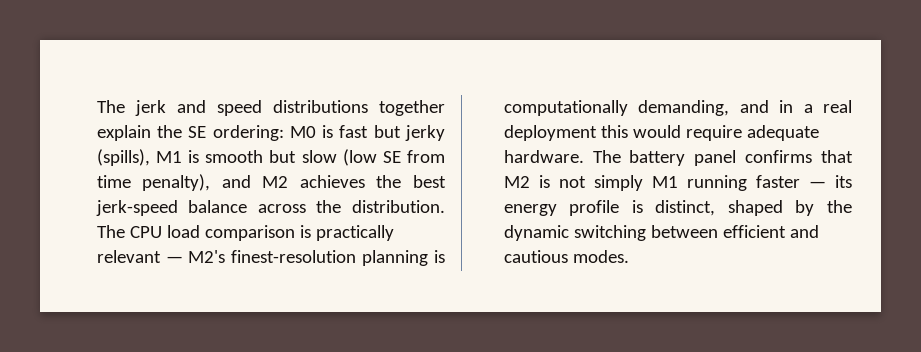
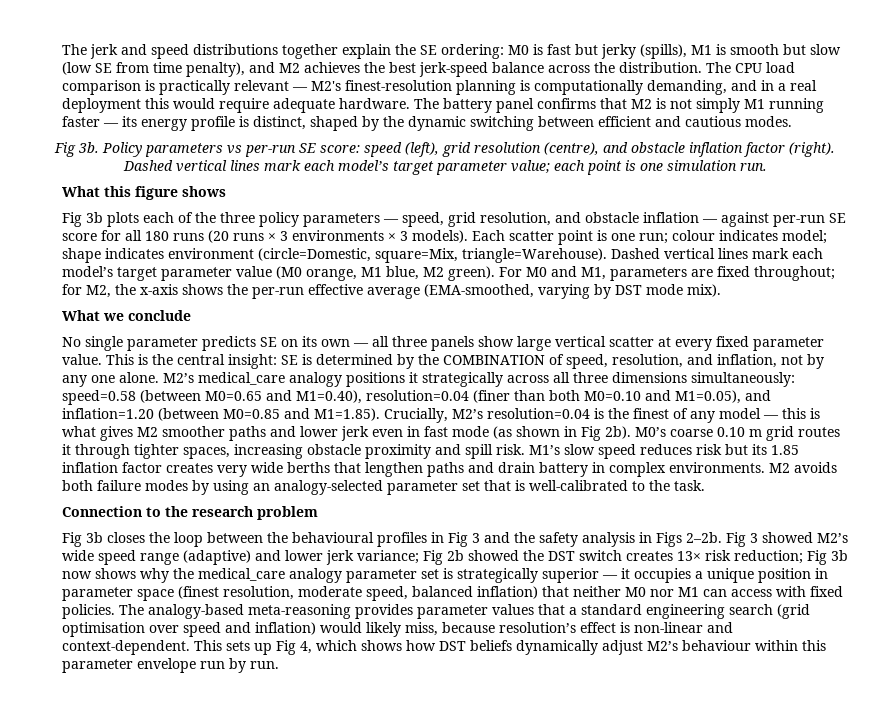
+ Fig 3b. Policy parameters vs per-run SE score: speed (left), grid resolution (centre), and obstacle inflation factor (right). Dashed vertical lines mark each model’s target parameter value; each point is one simulation run.
+ What this figure shows
+ Fig 3b plots each of the three policy parameters — speed, grid resolution, and obstacle inflation — against per-run SE score for all 180 runs (20 runs × 3 environments × 3 models). Each scatter point is one run; colour indicates model; shape indicates environment (circle=Domestic, square=Mix, triangle=Warehouse). Dashed vertical lines mark each model’s target parameter value (M0 orange, M1 blue, M2 green). For M0 and M1, parameters are fixed throughout; for M2, the x-axis shows the per-run effective average (EMA-smoothed, varying by DST mode mix).
+ What we conclude
+ No single parameter predicts SE on its own — all three panels show large vertical scatter at every fixed parameter value. This is the central insight: SE is determined by the COMBINATION of speed, resolution, and inflation, not by any one alone. M2’s medical_care analogy positions it strategically across all three dimensions simultaneously: speed=0.58 (between M0=0.65 and M1=0.40), resolution=0.04 (finer than both M0=0.10 and M1=0.05), and inflation=1.20 (between M0=0.85 and M1=1.85). Crucially, M2’s resolution=0.04 is the finest of any model — this is what gives M2 smoother paths and lower jerk even in fast mode (as shown in Fig 2b). M0’s coarse 0.10 m grid routes it through tighter spaces, increasing obstacle proximity and spill risk. M1’s slow speed reduces risk but its 1.85 inflation factor creates very wide berths that lengthen paths and drain battery in complex environments. M2 avoids both failure modes by using an analogy-selected parameter set that is well-calibrated to the task.
+ Connection to the research problem
+ Fig 3b closes the loop between the behavioural profiles in Fig 3 and the safety analysis in Figs 2–2b. Fig 3 showed M2’s wide speed range (adaptive) and lower jerk variance; Fig 2b showed the DST switch creates 13× risk reduction; Fig 3b now shows why the medical_care analogy parameter set is strategically superior — it occupies a unique position in parameter space (finest resolution, moderate speed, balanced inflation) that neither M0 nor M1 can access with fixed policies. The analogy-based meta-reasoning provides parameter values that a standard engineering search (grid optimisation over speed and inflation) would likely miss, because resolution’s effect is non-linear and context-dependent. This sets up Fig 4, which shows how DST beliefs dynamically adjust M2’s behaviour within this parameter envelope run by run.

